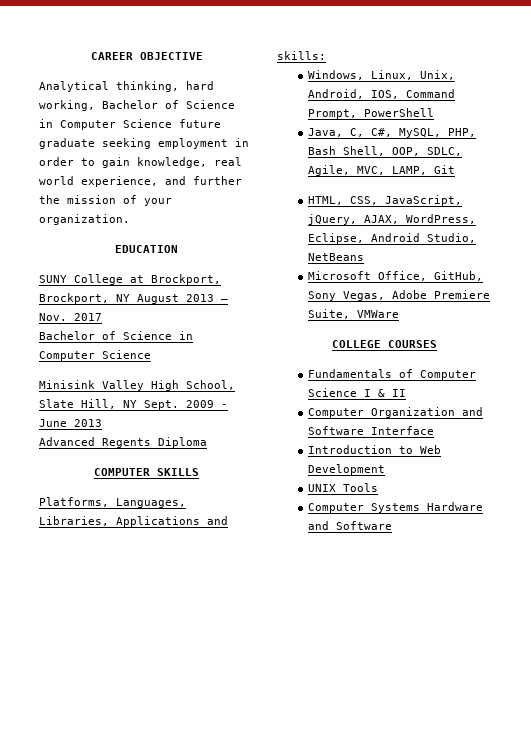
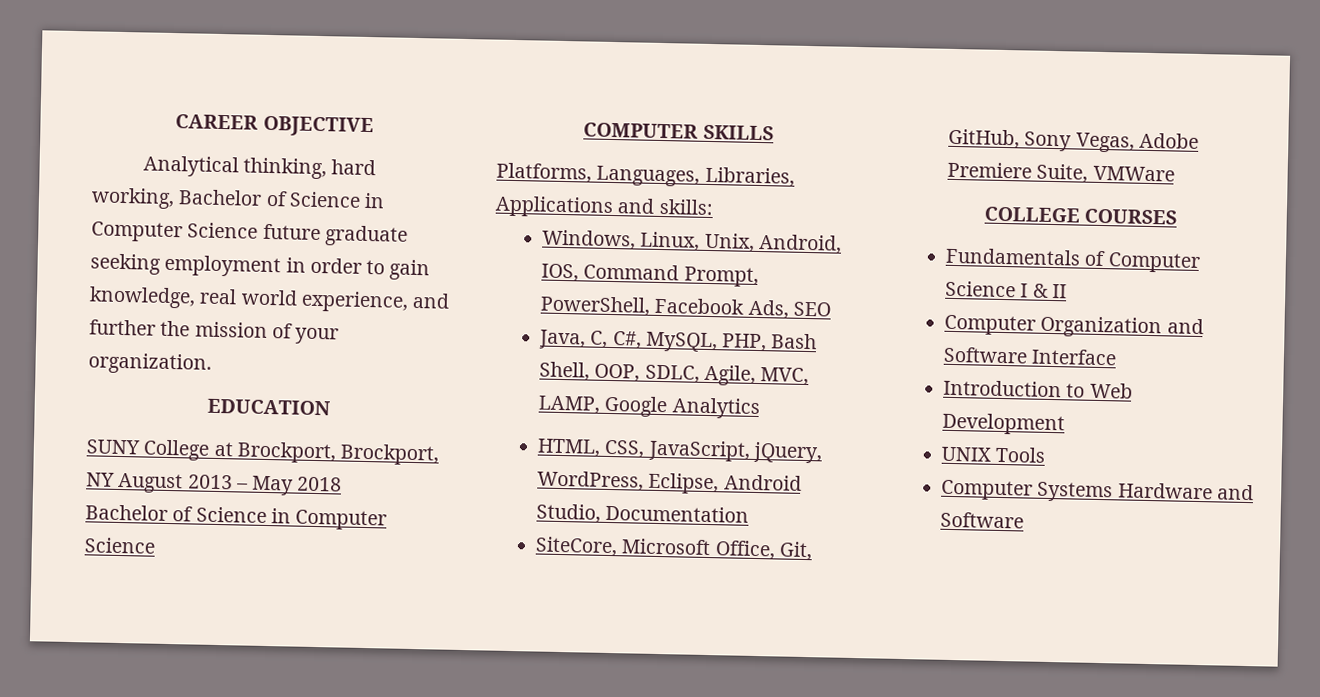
- SUNY College at Brockport, Brockport, NY August 2013 – Nov. 2017
+ SUNY College at Brockport, Brockport, NY August 2013 – May 2018
  Bachelor of Science in Computer Science
- Minisink Valley High School, Slate Hill, NY Sept. 2009 - June 2013
- Advanced Regents Diploma
- Windows, Linux, Unix, Android, IOS, Command Prompt, PowerShell
+ Windows, Linux, Unix, Android, IOS, Command Prompt, PowerShell, Facebook Ads, SEO
- Java, C, C#, MySQL, PHP, Bash Shell, OOP, SDLC, Agile, MVC, LAMP, Git
+ Java, C, C#, MySQL, PHP, Bash Shell, OOP, SDLC, Agile, MVC, LAMP, Google Analytics
- HTML, CSS, JavaScript, jQuery, AJAX, WordPress, Eclipse, Android Studio, NetBeans
- Microsoft Office, GitHub, Sony Vegas, Adobe Premiere Suite, VMWare
+ HTML, CSS, JavaScript, jQuery, WordPress, Eclipse, Android Studio, Documentation
+ SiteCore, Microsoft Office, Git, GitHub, Sony Vegas, Adobe Premiere Suite, VMWare

